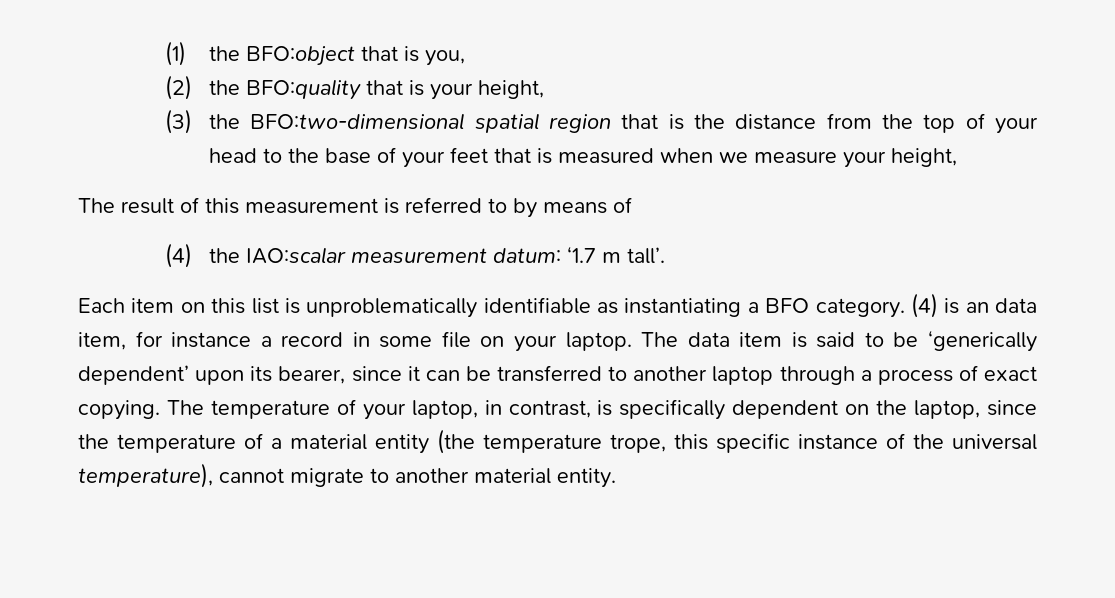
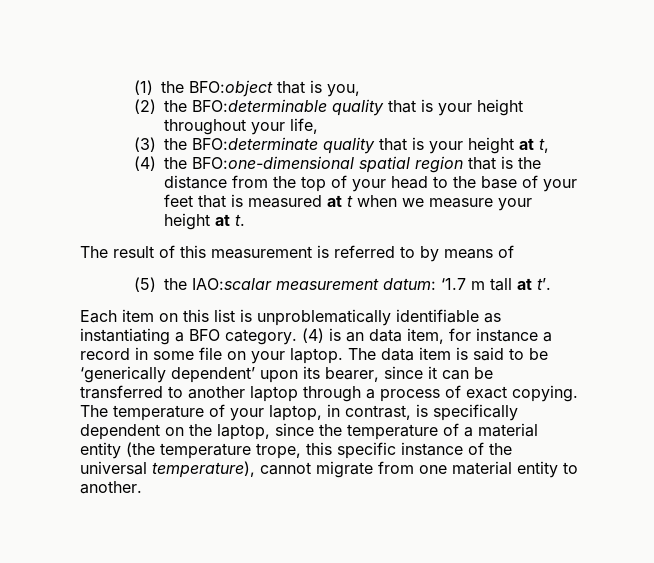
- (2) the BFO:quality that is your height,
- (3) the BFO:two-dimensional spatial region that is the distance from the top of your head to the base of your feet that is measured when we measure your height,
+ (2) the BFO:determinable quality that is your height throughout your life,
+ (3) the BFO:determinate quality that is your height at t,
+ (4) the BFO:one-dimensional spatial region that is the distance from the top of your head to the base of your feet that is measured at t when we measure your height at t.
- (4) the IAO:scalar measurement datum: ‘1.7 m tall’.
+ (5) the IAO:scalar measurement datum: ‘1.7 m tall at t’.
- The temperature of your laptop, in contrast, is specifically dependent on the laptop, since the temperature of a material entity (the temperature trope, this specific instance of the universal temperature), cannot migrate to another material entity.
+ The temperature of your laptop, in contrast, is specifically dependent on the laptop, since the temperature of a material entity (the temperature trope, this specific instance of the universal temperature), cannot migrate from one material entity to another.

